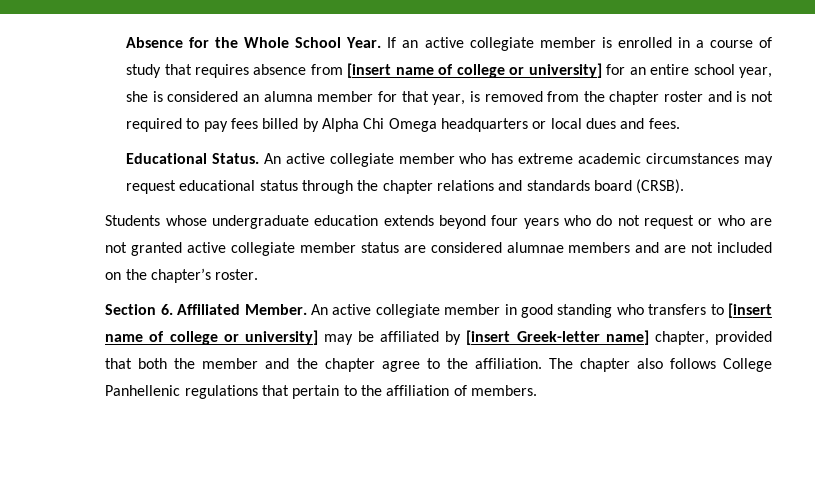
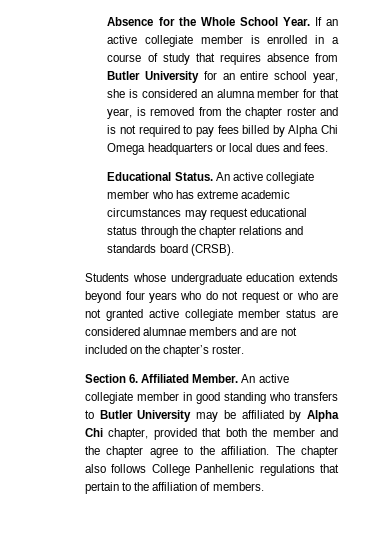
- If an active collegiate member is enrolled in a course of study that requires absence from [insert name of college or university] for an entire school year, she is considered an alumna member for that year, is removed from the chapter roster and is not required to pay fees billed by Alpha Chi Omega headquarters or local dues and fees.
+ If an active collegiate member is enrolled in a course of study that requires absence from Butler University for an entire school year, she is considered an alumna member for that year, is removed from the chapter roster and is not required to pay fees billed by Alpha Chi Omega headquarters or local dues and fees.
- An active collegiate member in good standing who transfers to [insert name of college or university] may be affiliated by [insert Greek-letter name] chapter, provided that both the member and the chapter agree to the affiliation.
+ An active collegiate member in good standing who transfers to Butler University may be affiliated by Alpha Chi chapter, provided that both the member and the chapter agree to the affiliation.

